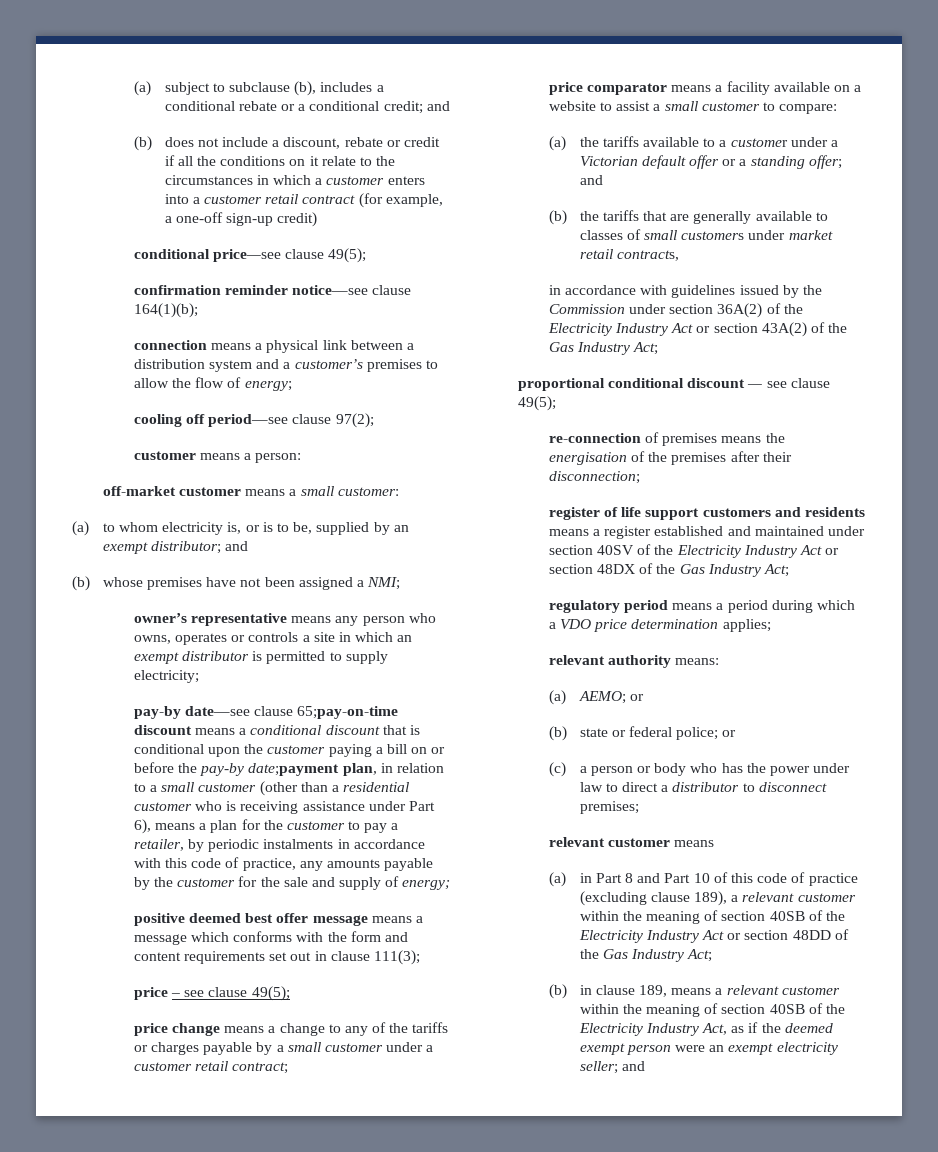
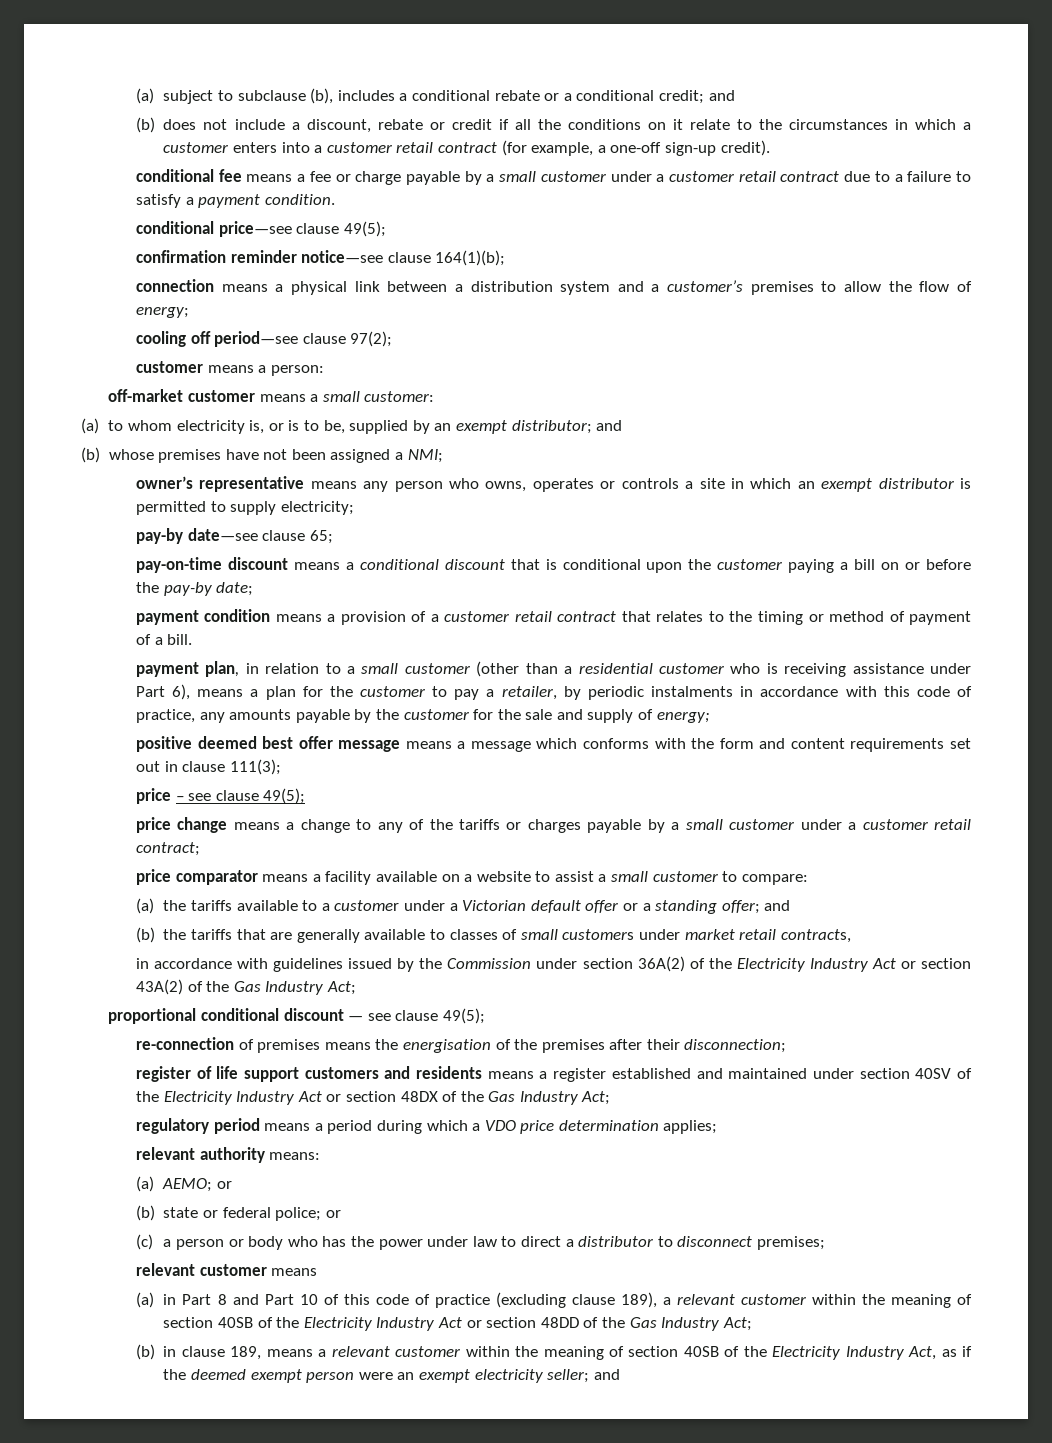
- (b) does not include a discount, rebate or credit if all the conditions on it relate to the circumstances in which a customer enters into a customer retail contract (for example, a one-off sign-up credit)
+ (b) does not include a discount, rebate or credit if all the conditions on it relate to the circumstances in which a customer enters into a customer retail contract (for example, a one-off sign-up credit).
+ conditional fee means a fee or charge payable by a small customer under a customer retail contract due to a failure to satisfy a payment condition.
- pay-by date—see clause 65;pay-on-time discount means a conditional discount that is conditional upon the customer paying a bill on or before the pay-by date;payment plan, in relation to a small customer (other than a residential customer who is receiving assistance under Part 6), means a plan for the customer to pay a retailer, by periodic instalments in accordance with this code of practice, any amounts payable by the customer for the sale and supply of energy;
+ pay-by date—see clause 65;
+ pay-on-time discount means a conditional discount that is conditional upon the customer paying a bill on or before the pay-by date;
+ payment condition means a provision of a customer retail contract that relates to the timing or method of payment of a bill.
+ payment plan, in relation to a small customer (other than a residential customer who is receiving assistance under Part 6), means a plan for the customer to pay a retailer, by periodic instalments in accordance with this code of practice, any amounts payable by the customer for the sale and supply of energy;

